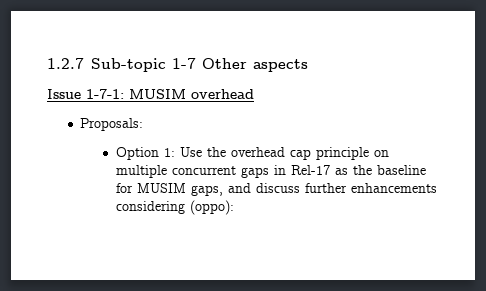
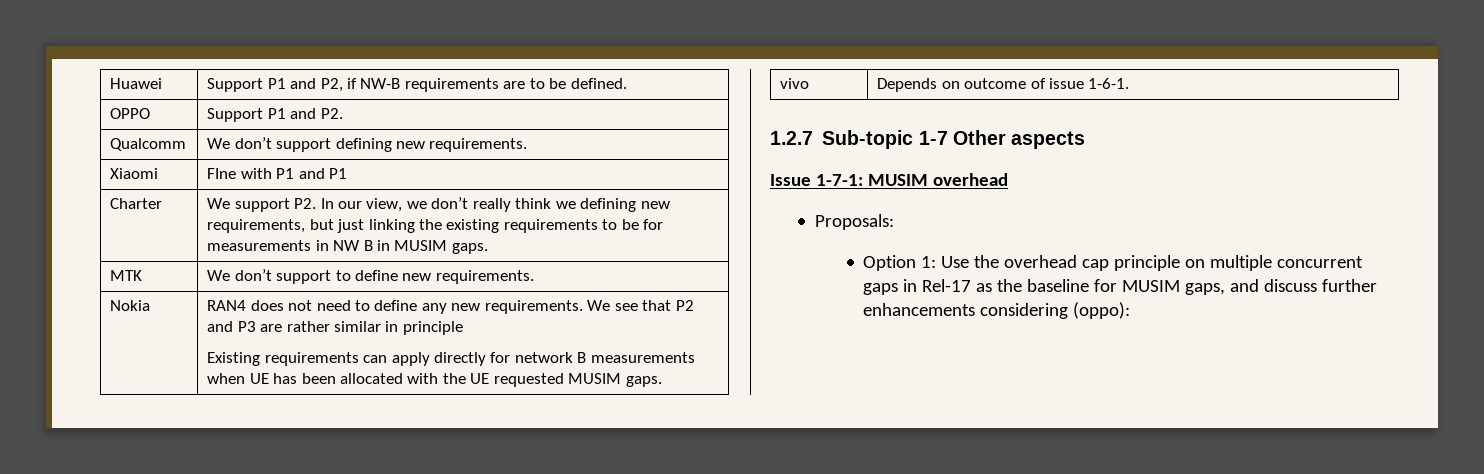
+ Huawei | Support P1 and P2, if NW-B requirements are to be defined.
+ OPPO | Support P1 and P2.
+ Qualcomm | We don’t support defining new requirements.
+ Xiaomi | FIne with P1 and P1
+ Charter | We support P2. In our view, we don’t really think we defining new requirements, but just linking the existing requirements to be for measurements in NW B in MUSIM gaps.
+ MTK | We don’t support to define new requirements.
+ Nokia | RAN4 does not need to define any new requirements. We see that P2 and P3 are rather similar in principle
+ Existing requirements can apply directly for network B measurements when UE has been allocated with the UE requested MUSIM gaps.
+ vivo | Depends on outcome of issue 1-6-1.

